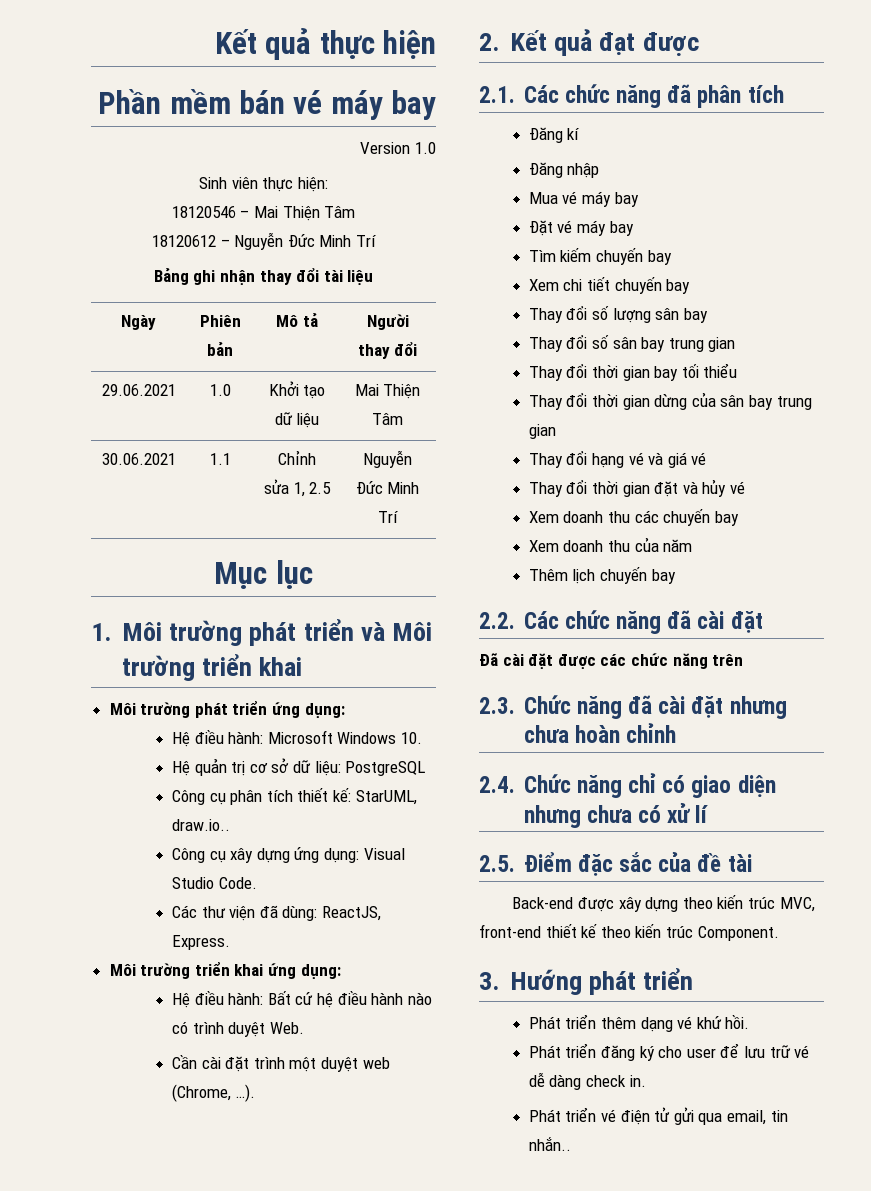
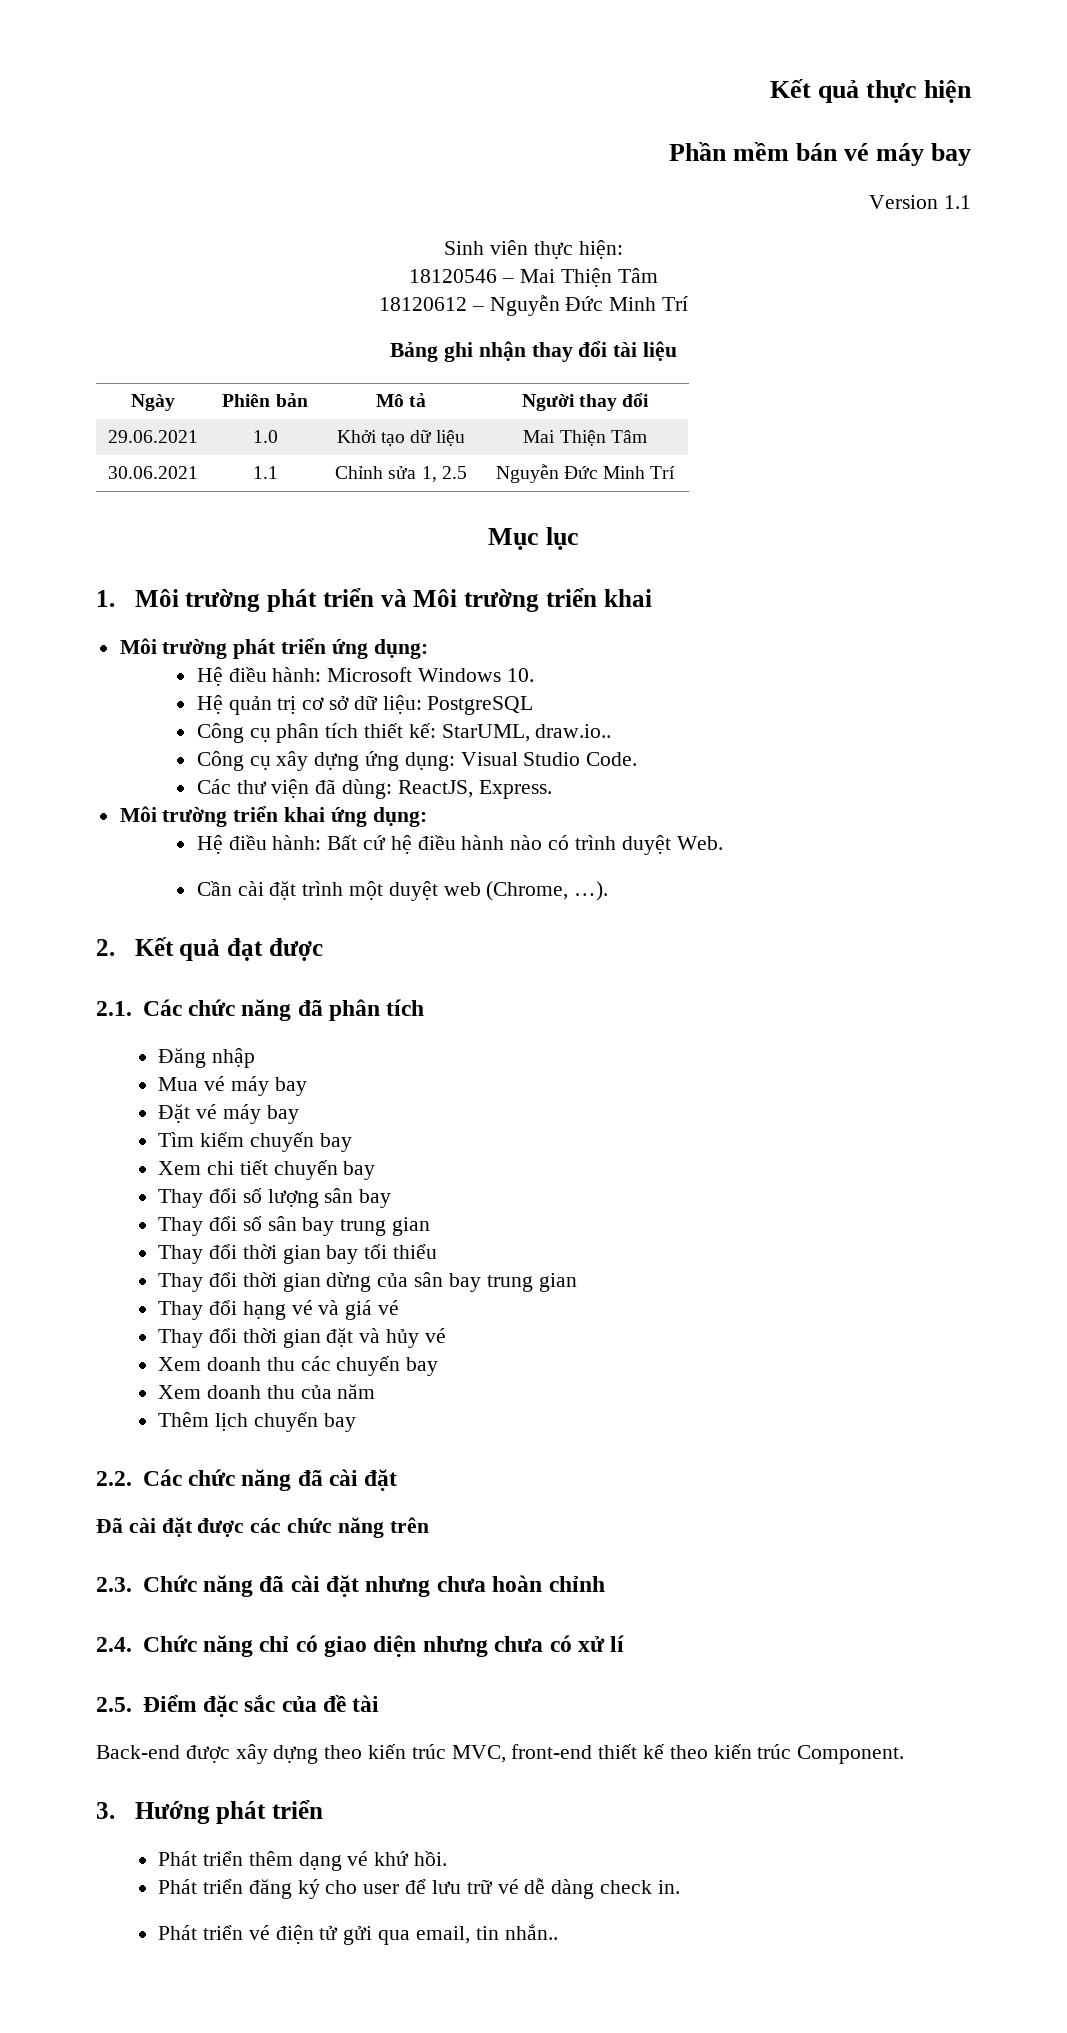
- Version 1.0
+ Version 1.1
- Đăng kí

